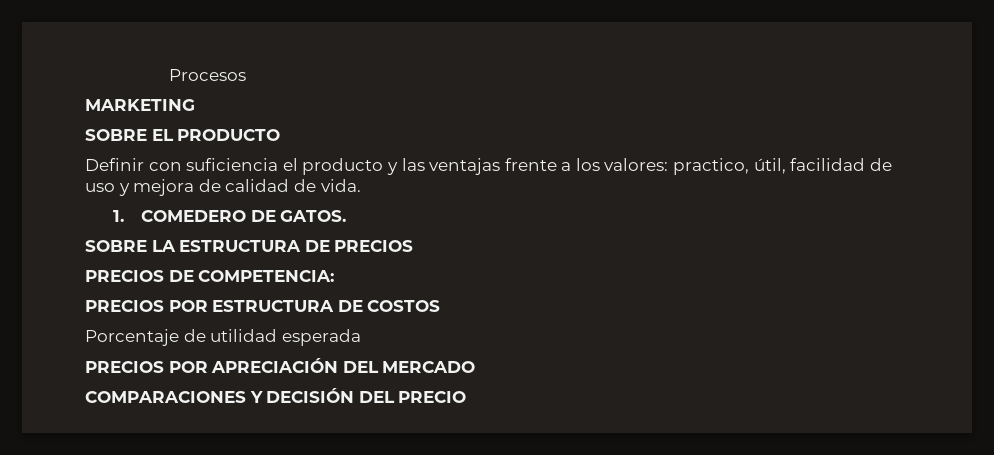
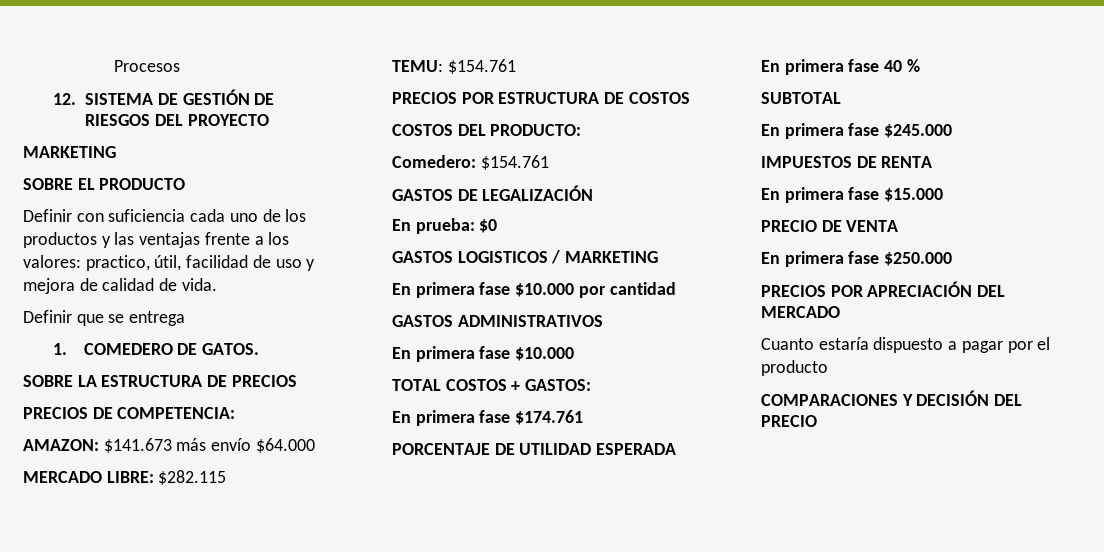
+ 12. SISTEMA DE GESTIÓN DE RIESGOS DEL PROYECTO
- Definir con suficiencia el producto y las ventajas frente a los valores: practico, útil, facilidad de uso y mejora de calidad de vida.
+ Definir con suficiencia cada uno de los productos y las ventajas frente a los valores: practico, útil, facilidad de uso y mejora de calidad de vida.
+ Definir que se entrega
+ AMAZON: $141.673 más envío $64.000
+ MERCADO LIBRE: $282.115
+ TEMU: $154.761
- Porcentaje de utilidad esperada
+ COSTOS DEL PRODUCTO:
+ Comedero: $154.761
+ GASTOS DE LEGALIZACIÓN
+ En prueba: $0
+ GASTOS LOGISTICOS / MARKETING
+ En primera fase $10.000 por cantidad
+ GASTOS ADMINISTRATIVOS
+ En primera fase $10.000
+ TOTAL COSTOS + GASTOS:
+ En primera fase $174.761
+ PORCENTAJE DE UTILIDAD ESPERADA
+ En primera fase 40 %
+ SUBTOTAL
+ En primera fase $245.000
+ IMPUESTOS DE RENTA
+ En primera fase $15.000
+ PRECIO DE VENTA
+ En primera fase $250.000
+ Cuanto estaría dispuesto a pagar por el producto

